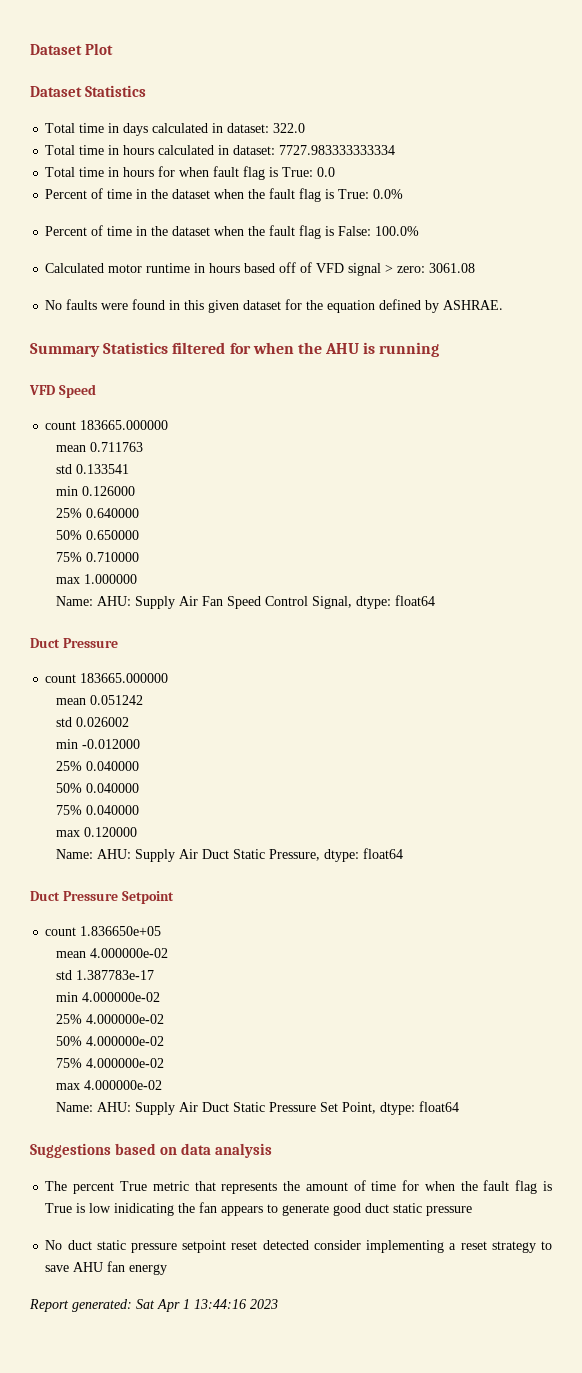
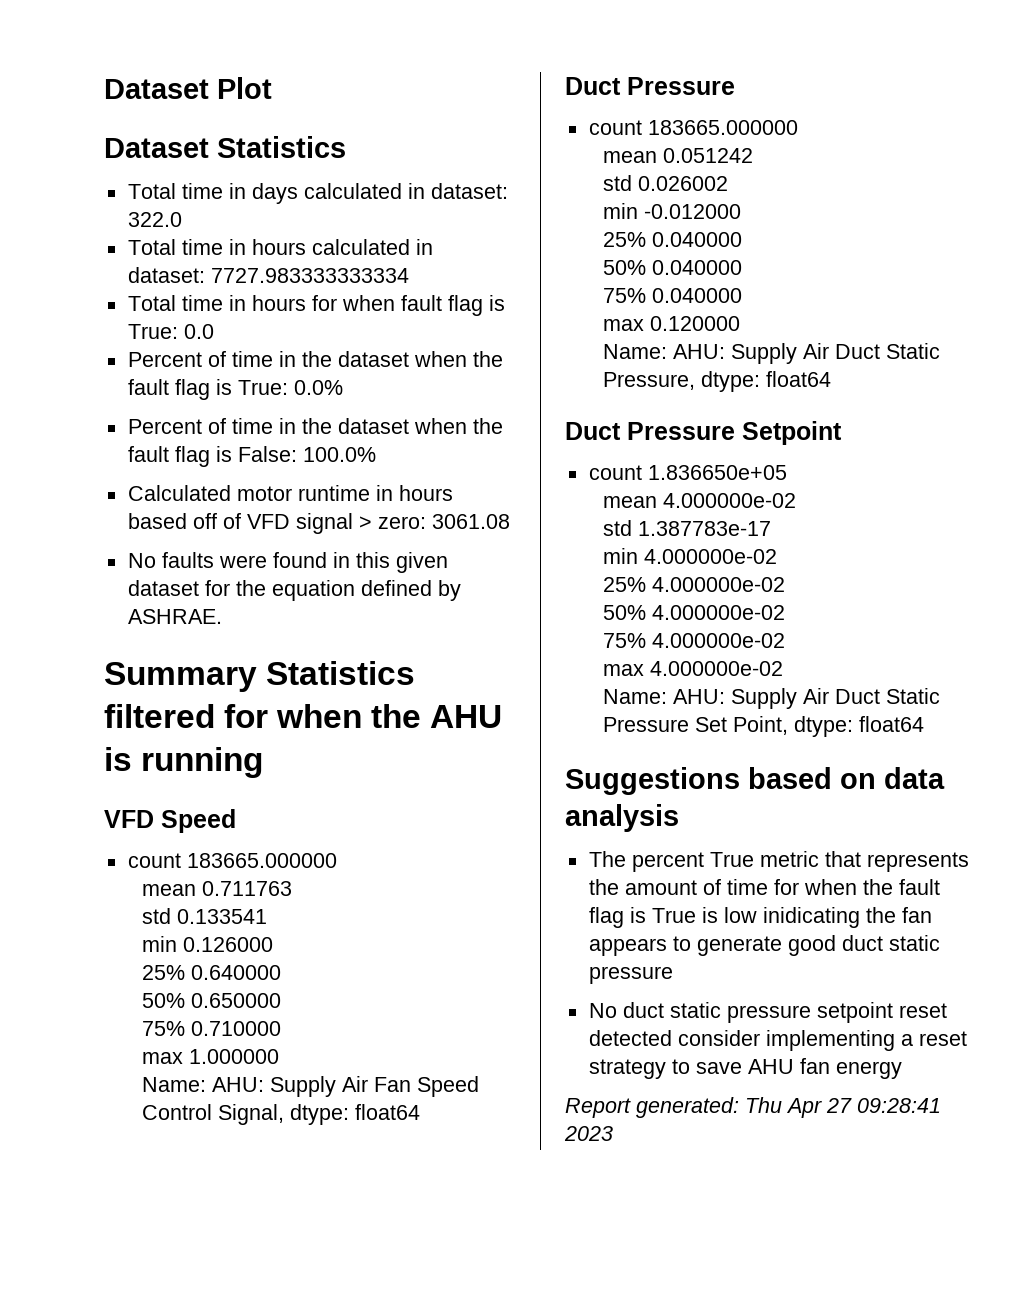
- Report generated: Sat Apr 1 13:44:16 2023
+ Report generated: Thu Apr 27 09:28:41 2023

